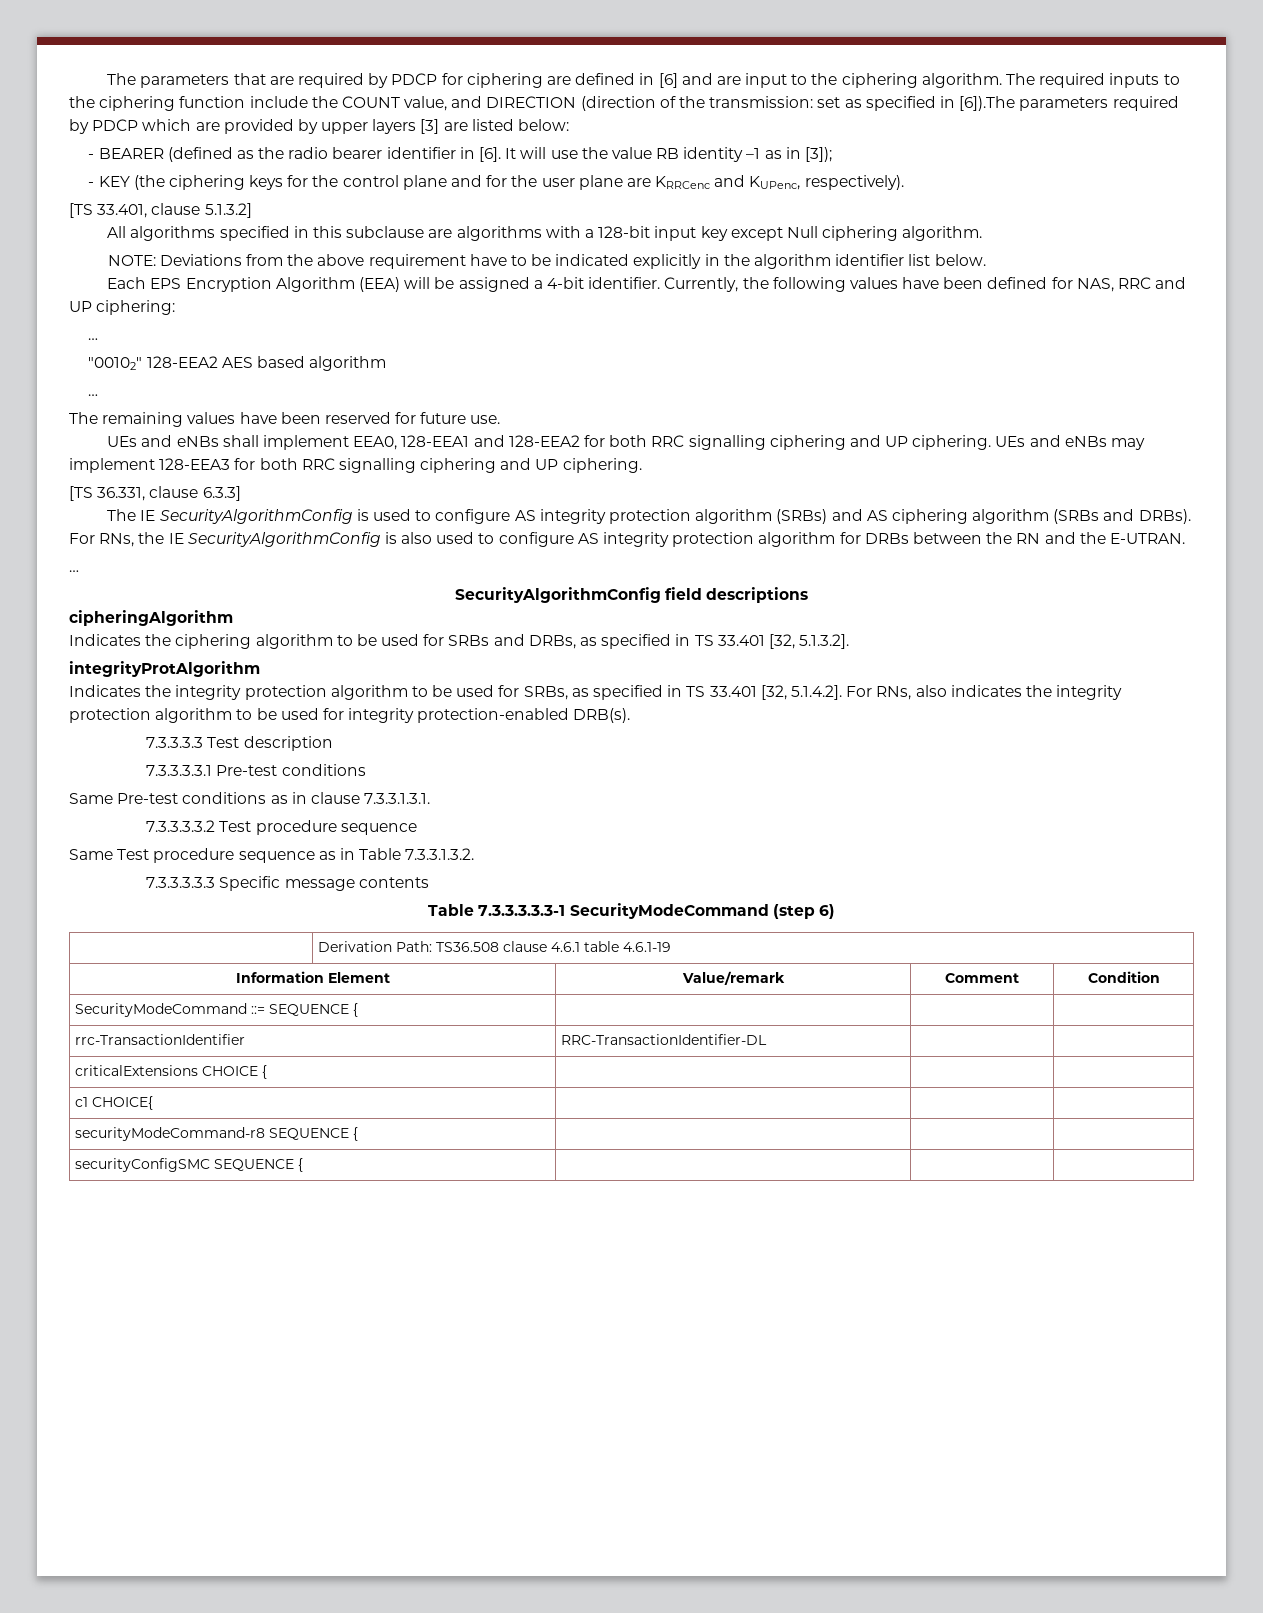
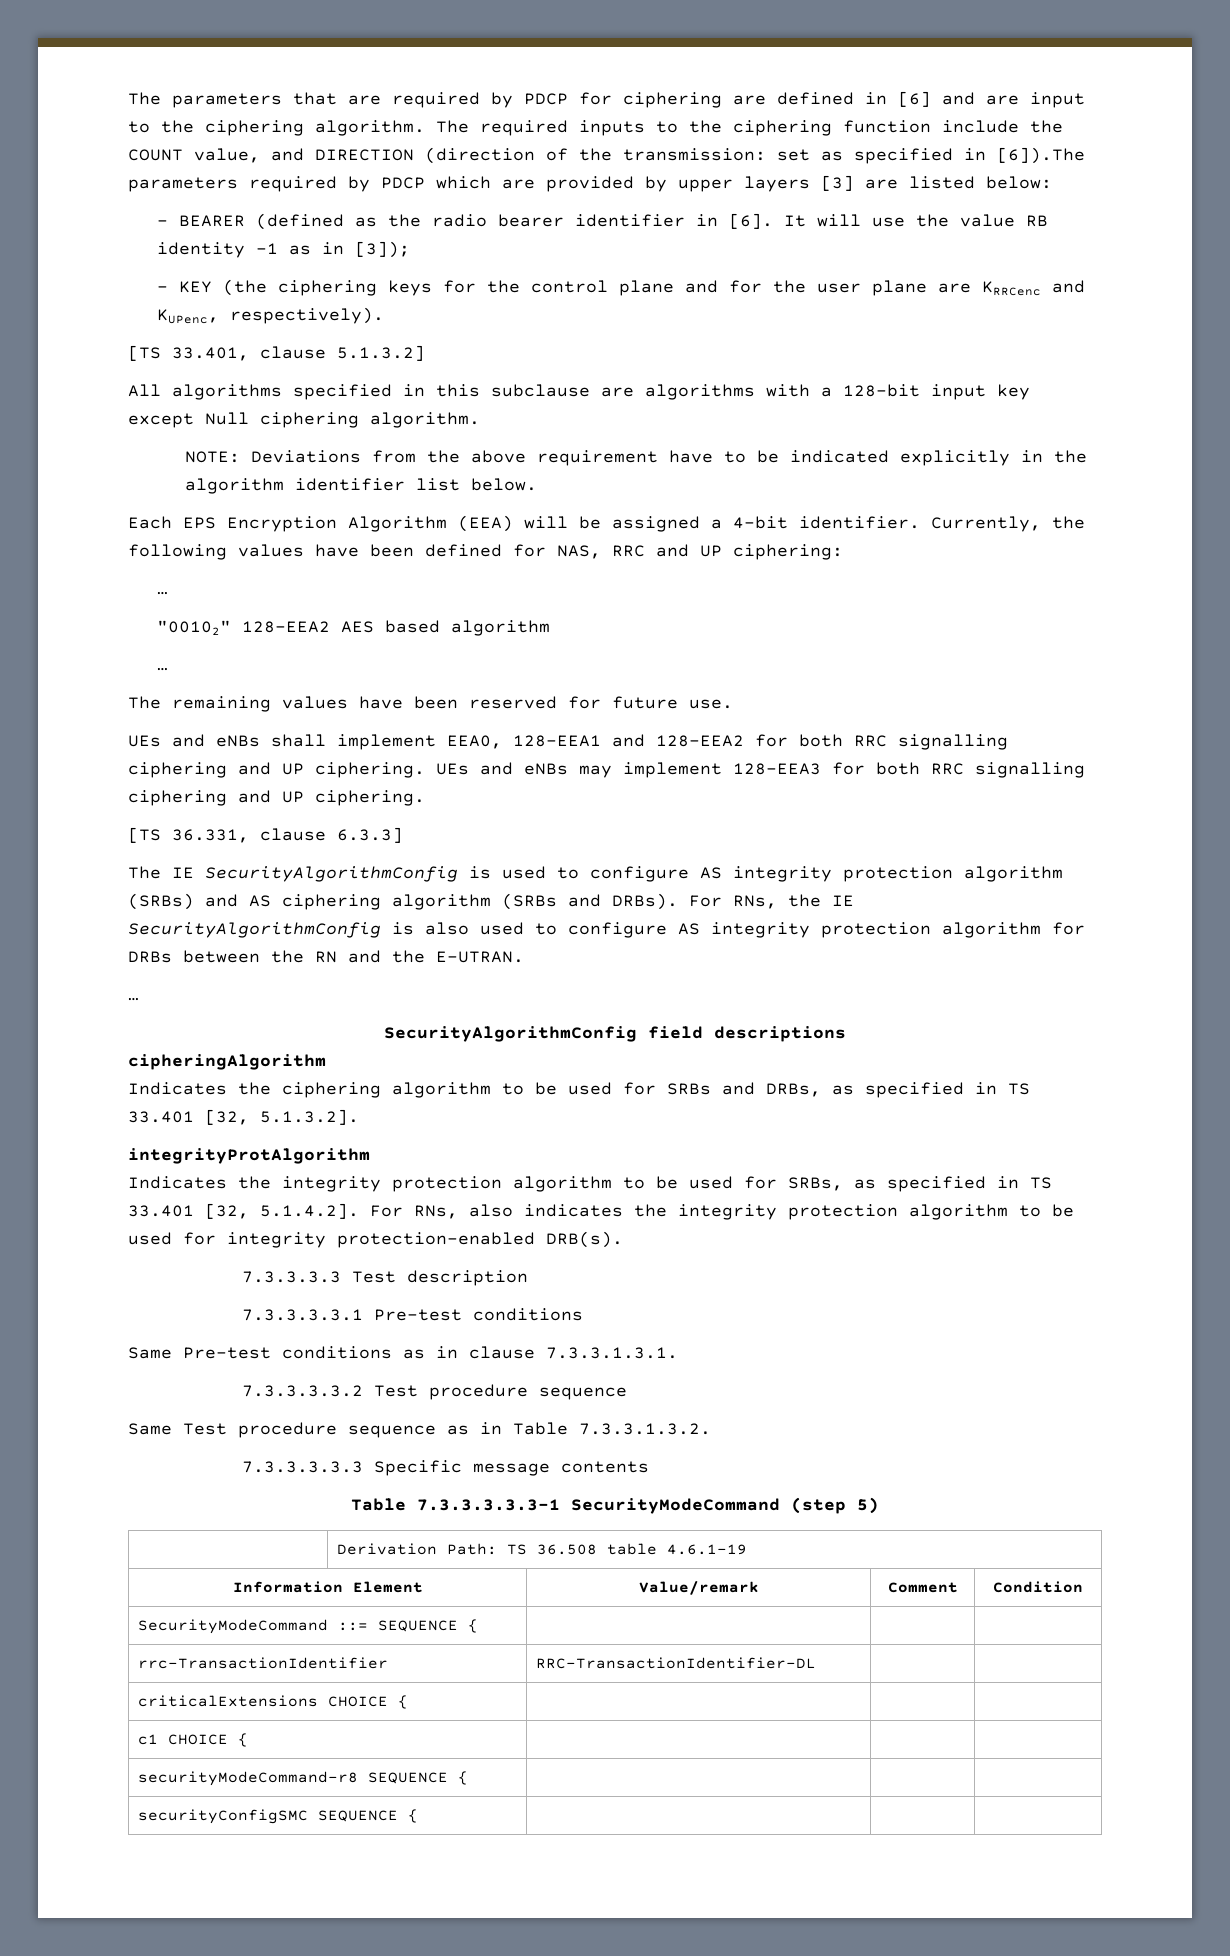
- Table 7.3.3.3.3.3-1 SecurityModeCommand (step 6)
+ Table 7.3.3.3.3.3-1 SecurityModeCommand (step 5)
- | Derivation Path: TS36.508 clause 4.6.1 table 4.6.1-19
+ | Derivation Path: TS 36.508 table 4.6.1-19
- c1 CHOICE{ | | |
+ c1 CHOICE { | | |

